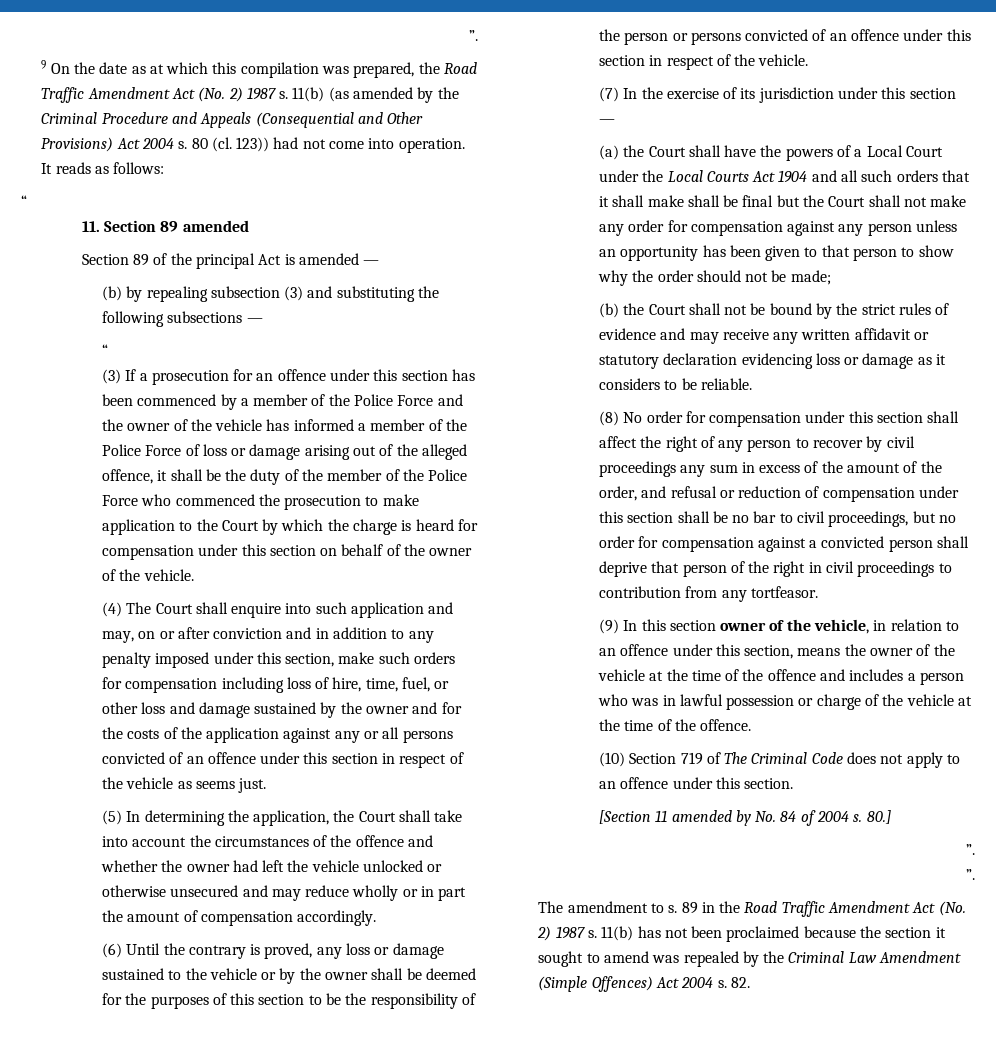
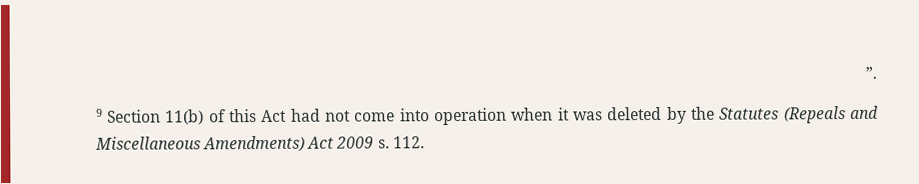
- 9 On the date as at which this compilation was prepared, the Road Traffic Amendment Act (No. 2) 1987 s. 11(b) (as amended by the Criminal Procedure and Appeals (Consequential and Other Provisions) Act 2004 s. 80 (cl. 123)) had not come into operation. It reads as follows:
- “
- 11. Section 89 amended
- Section 89 of the principal Act is amended —
- (b) by repealing subsection (3) and substituting the following subsections —
- “
- (3) If a prosecution for an offence under this section has been commenced by a member of the Police Force and the owner of the vehicle has informed a member of the Police Force of loss or damage arising out of the alleged offence, it shall be the duty of the member of the Police Force who commenced the prosecution to make application to the Court by which the charge is heard for compensation under this section on behalf of the owner of the vehicle.
- (4) The Court shall enquire into such application and may, on or after conviction and in addition to any penalty imposed under this section, make such orders for compensation including loss of hire, time, fuel, or other loss and damage sustained by the owner and for the costs of the application against any or all persons convicted of an offence under this section in respect of the vehicle as seems just.
- (5) In determining the application, the Court shall take into account the circumstances of the offence and whether the owner had left the vehicle unlocked or otherwise unsecured and may reduce wholly or in part the amount of compensation accordingly.
- (6) Until the contrary is proved, any loss or damage sustained to the vehicle or by the owner shall be deemed for the purposes of this section to be the responsibility of the person or persons convicted of an offence under this section in respect of the vehicle.
- (7) In the exercise of its jurisdiction under this section —
- (a) the Court shall have the powers of a Local Court under the Local Courts Act 1904 and all such orders that it shall make shall be final but the Court shall not make any order for compensation against any person unless an opportunity has been given to that person to show why the order should not be made;
- (b) the Court shall not be bound by the strict rules of evidence and may receive any written affidavit or statutory declaration evidencing loss or damage as it considers to be reliable.
- (8) No order for compensation under this section shall affect the right of any person to recover by civil proceedings any sum in excess of the amount of the order, and refusal or reduction of compensation under this section shall be no bar to civil proceedings, but no order for compensation against a convicted person shall deprive that person of the right in civil proceedings to contribution from any tortfeasor.
- (9) In this section owner of the vehicle, in relation to an offence under this section, means the owner of the vehicle at the time of the offence and includes a person who was in lawful possession or charge of the vehicle at the time of the offence.
- (10) Section 719 of The Criminal Code does not apply to an offence under this section.
- [Section 11 amended by No. 84 of 2004 s. 80.]
- ”.
- ”.
- The amendment to s. 89 in the Road Traffic Amendment Act (No. 2) 1987 s. 11(b) has not been proclaimed because the section it sought to amend was repealed by the Criminal Law Amendment (Simple Offences) Act 2004 s. 82.
+ 9 Section 11(b) of this Act had not come into operation when it was deleted by the Statutes (Repeals and Miscellaneous Amendments) Act 2009 s. 112.

